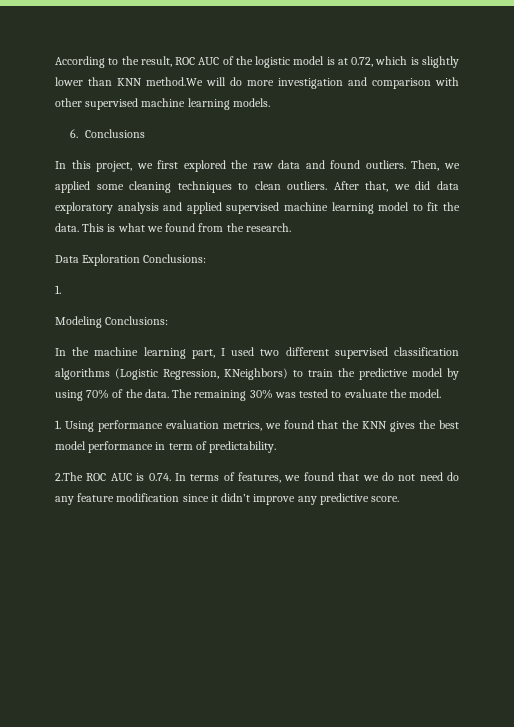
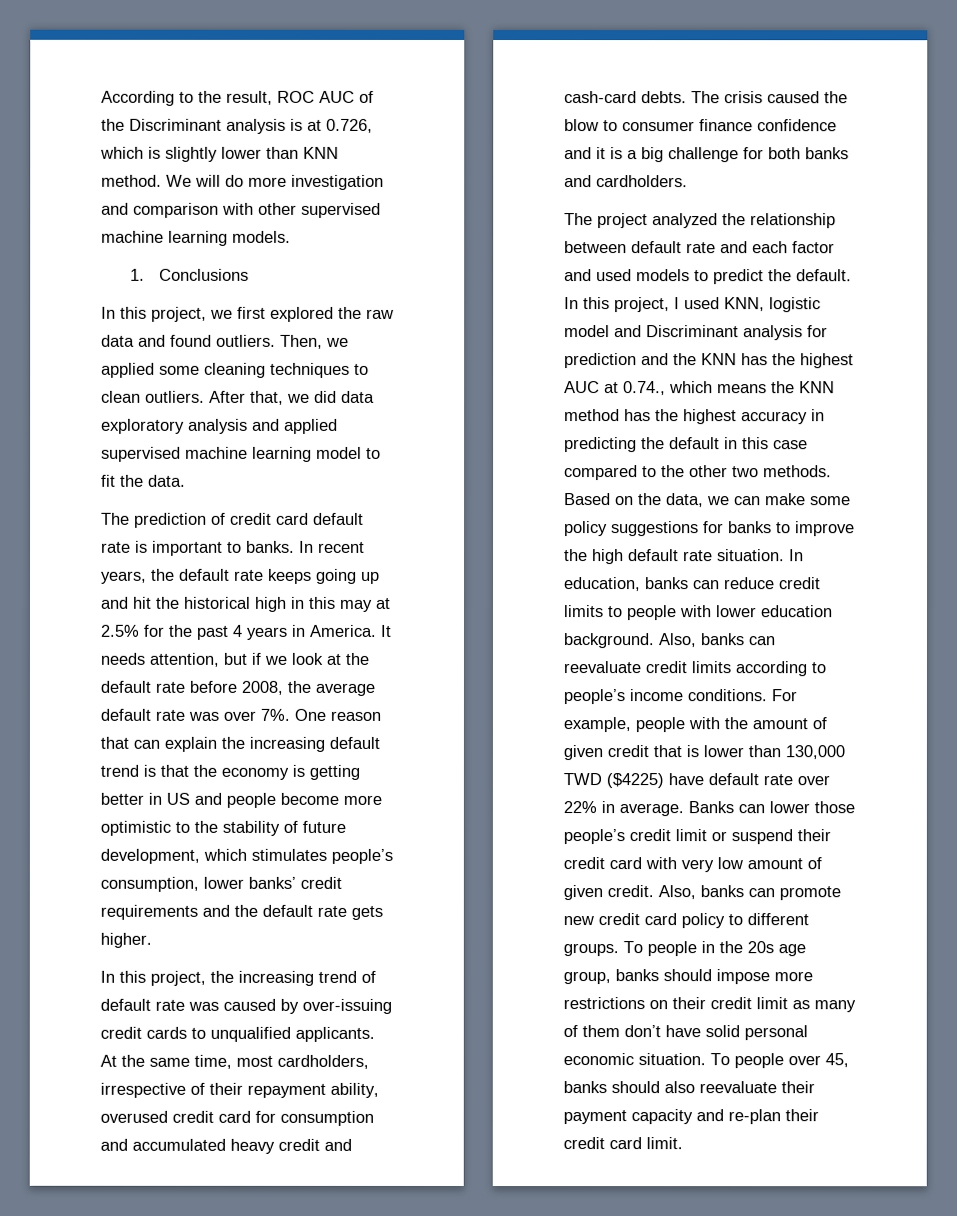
- According to the result, ROC AUC of the logistic model is at 0.72, which is slightly lower than KNN method.We will do more investigation and comparison with other supervised machine learning models.
+ According to the result, ROC AUC of the Discriminant analysis is at 0.726, which is slightly lower than KNN method. We will do more investigation and comparison with other supervised machine learning models.
- 6. Conclusions
+ 1. Conclusions
- After that, we did data exploratory analysis and applied supervised machine learning model to fit the data. This is what we found from the research.
- Data Exploration Conclusions:
- 1.
- Modeling Conclusions:
- In the machine learning part, I used two different supervised classification algorithms (Logistic Regression, KNeighbors) to train the predictive model by using 70% of the data. The remaining 30% was tested to evaluate the model.
- 1. Using performance evaluation metrics, we found that the KNN gives the best model performance in term of predictability.
- 2.The ROC AUC is 0.74. In terms of features, we found that we do not need do any feature modification since it didn’t improve any predictive score.
+ After that, we did data exploratory analysis and applied supervised machine learning model to fit the data.
+ The prediction of credit card default rate is important to banks. In recent years, the default rate keeps going up and hit the historical high in this may at 2.5% for the past 4 years in America. It needs attention, but if we look at the default rate before 2008, the average default rate was over 7%. One reason that can explain the increasing default trend is that the economy is getting better in US and people become more optimistic to the stability of future development, which stimulates people’s consumption, lower banks’ credit requirements and the default rate gets higher.
+ In this project, the increasing trend of default rate was caused by over-issuing credit cards to unqualified applicants. At the same time, most cardholders, irrespective of their repayment ability, overused credit card for consumption and accumulated heavy credit and cash-card debts. The crisis caused the blow to consumer finance confidence and it is a big challenge for both banks and cardholders.
+ The project analyzed the relationship between default rate and each factor and used models to predict the default. In this project, I used KNN, logistic model and Discriminant analysis for prediction and the KNN has the highest AUC at 0.74., which means the KNN method has the highest accuracy in predicting the default in this case compared to the other two methods. Based on the data, we can make some policy suggestions for banks to improve the high default rate situation. In education, banks can reduce credit limits to people with lower education background. Also, banks can reevaluate credit limits according to people’s income conditions. For example, people with the amount of given credit that is lower than 130,000 TWD ($4225) have default rate over 22% in average. Banks can lower those people’s credit limit or suspend their credit card with very low amount of given credit. Also, banks can promote new credit card policy to different groups. To people in the 20s age group, banks should impose more restrictions on their credit limit as many of them don’t have solid personal economic situation. To people over 45, banks should also reevaluate their payment capacity and re-plan their credit card limit.

